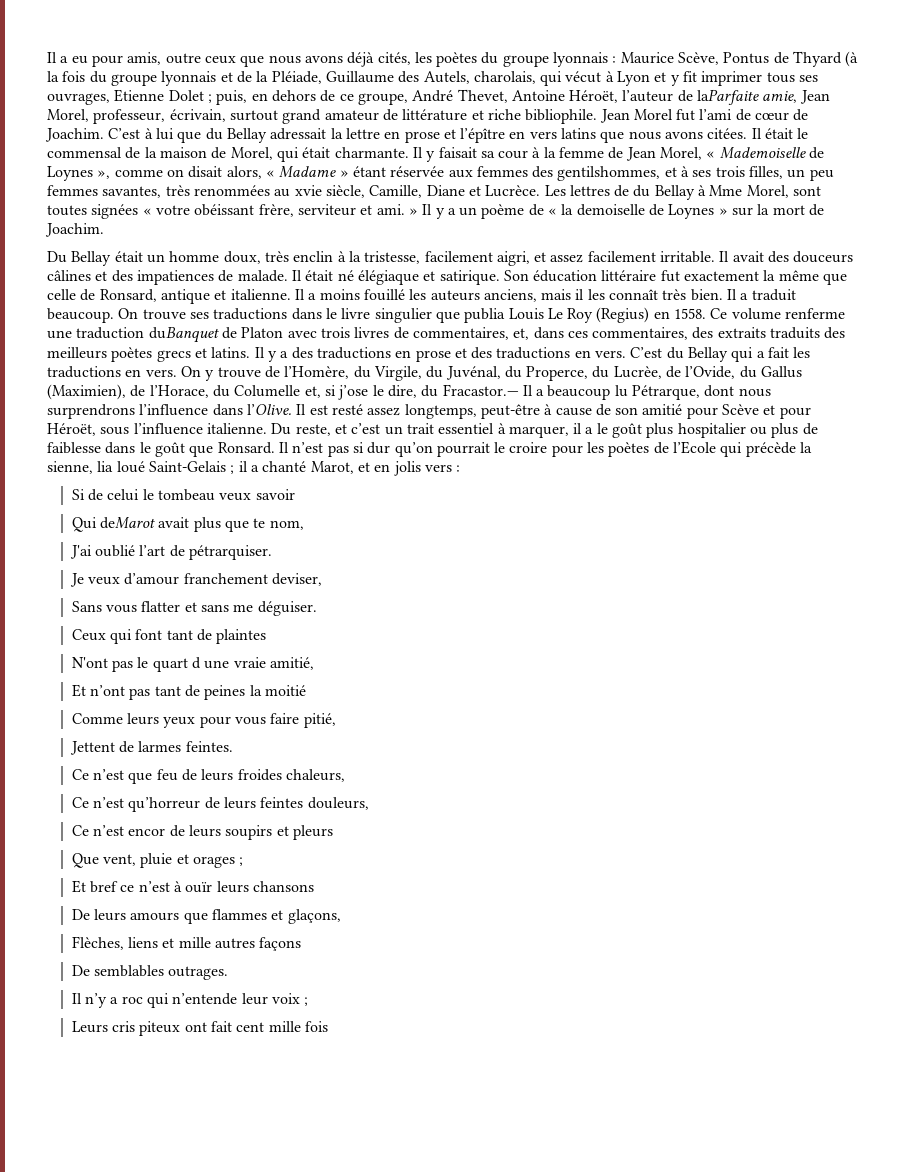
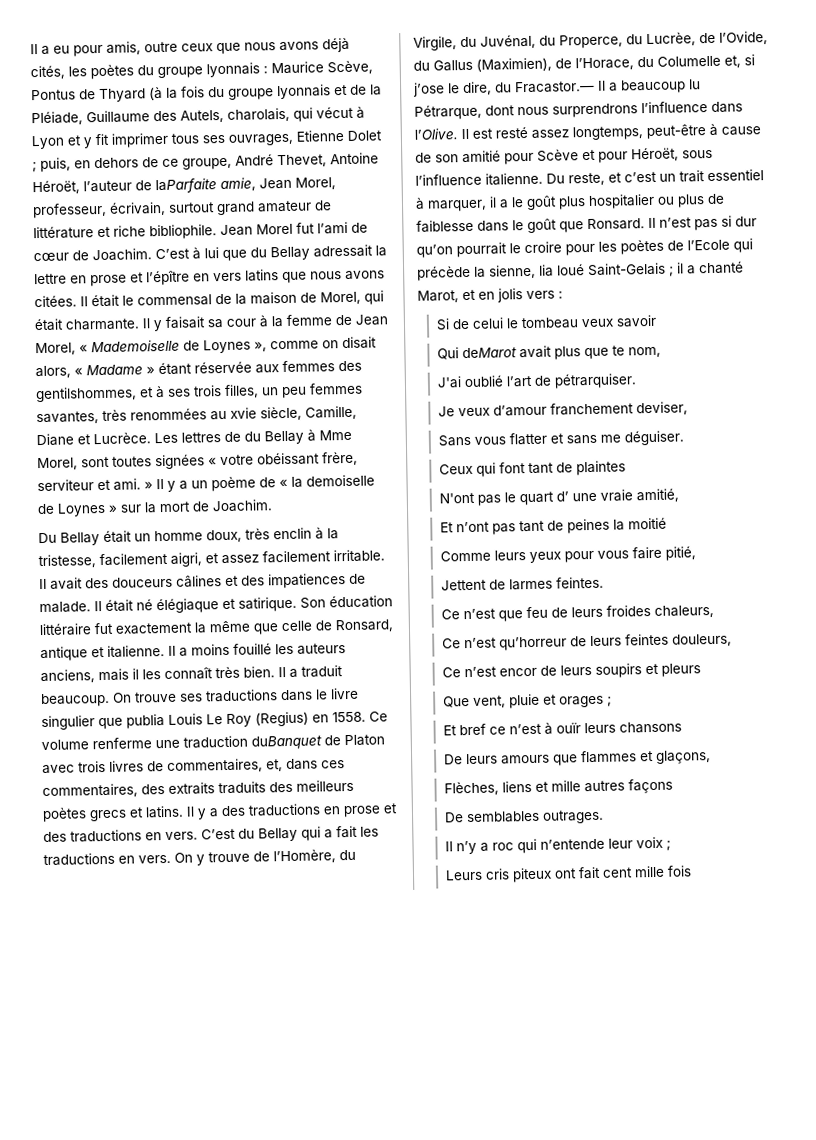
- N'ont pas le quart d une vraie amitié,
+ N'ont pas le quart d’ une vraie amitié,

